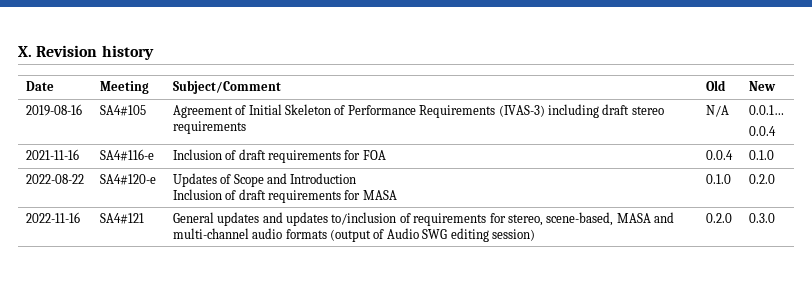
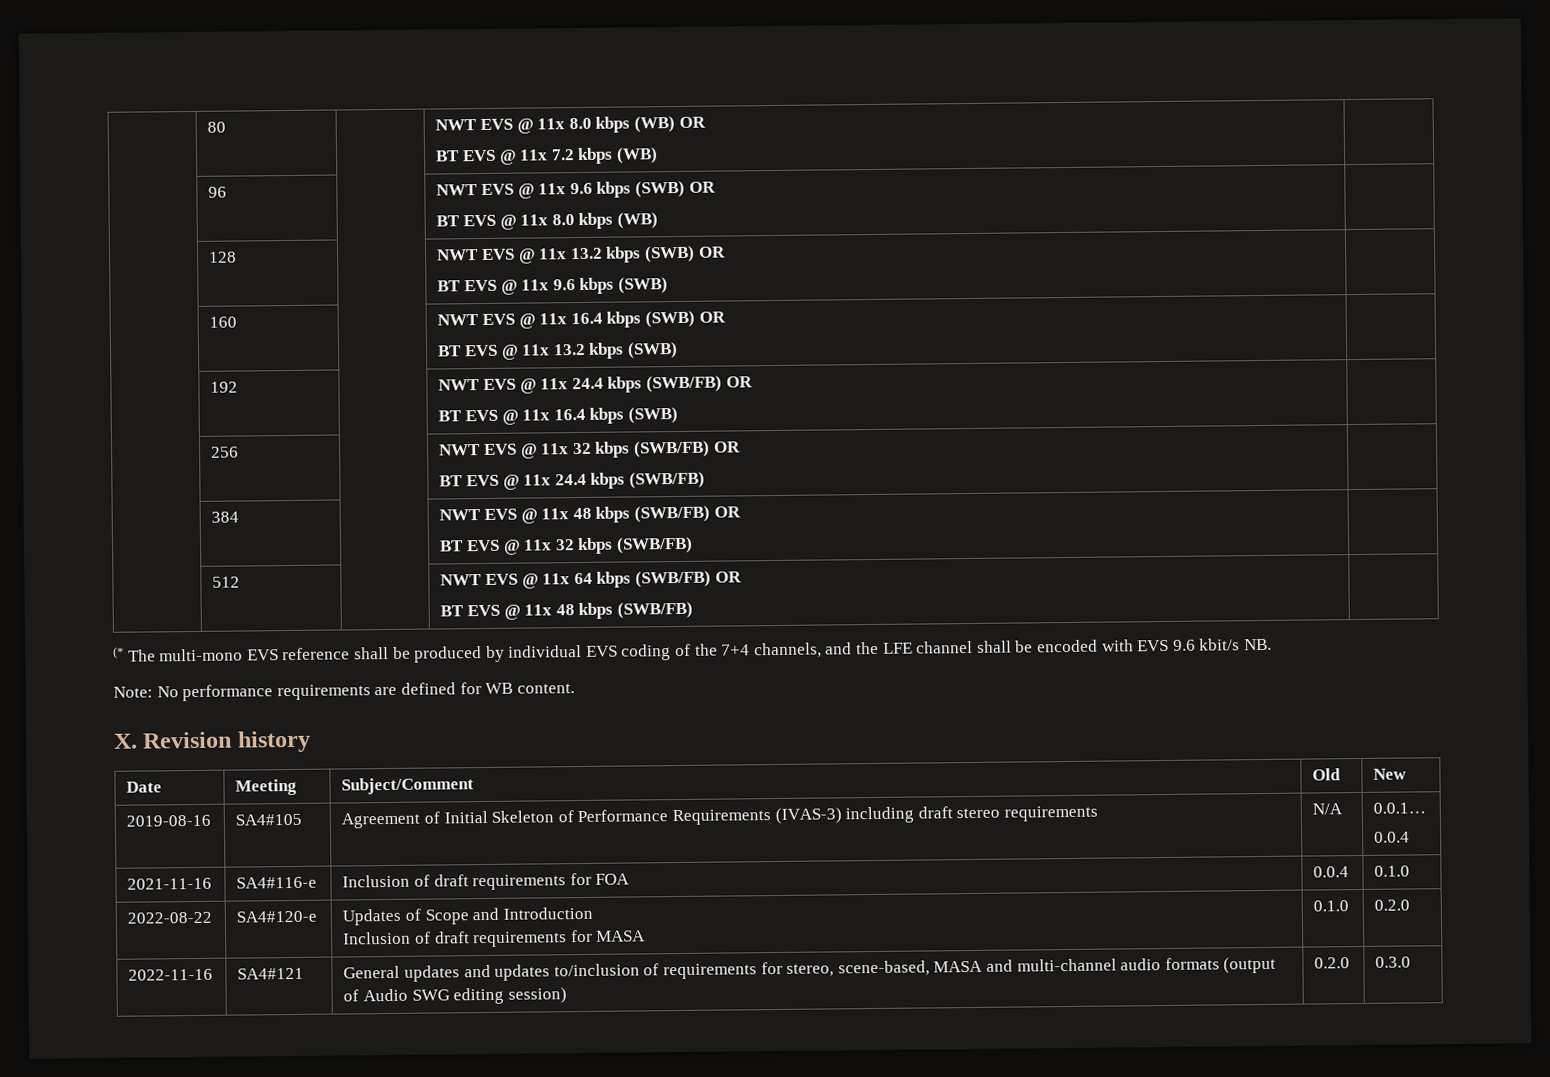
+ | 80 | | NWT EVS @ 11x 8.0 kbps (WB) OR
+ BT EVS @ 11x 7.2 kbps (WB) |
+ | 96 | | NWT EVS @ 11x 9.6 kbps (SWB) OR
+ BT EVS @ 11x 8.0 kbps (WB) |
+ | 128 | | NWT EVS @ 11x 13.2 kbps (SWB) OR
+ BT EVS @ 11x 9.6 kbps (SWB) |
+ | 160 | | NWT EVS @ 11x 16.4 kbps (SWB) OR
+ BT EVS @ 11x 13.2 kbps (SWB) |
+ | 192 | | NWT EVS @ 11x 24.4 kbps (SWB/FB) OR
+ BT EVS @ 11x 16.4 kbps (SWB) |
+ | 256 | | NWT EVS @ 11x 32 kbps (SWB/FB) OR
+ BT EVS @ 11x 24.4 kbps (SWB/FB) |
+ | 384 | | NWT EVS @ 11x 48 kbps (SWB/FB) OR
+ BT EVS @ 11x 32 kbps (SWB/FB) |
+ | 512 | | NWT EVS @ 11x 64 kbps (SWB/FB) OR
+ BT EVS @ 11x 48 kbps (SWB/FB) |
+ (* The multi-mono EVS reference shall be produced by individual EVS coding of the 7+4 channels, and the LFE channel shall be encoded with EVS 9.6 kbit/s NB.
+ Note: No performance requirements are defined for WB content.

